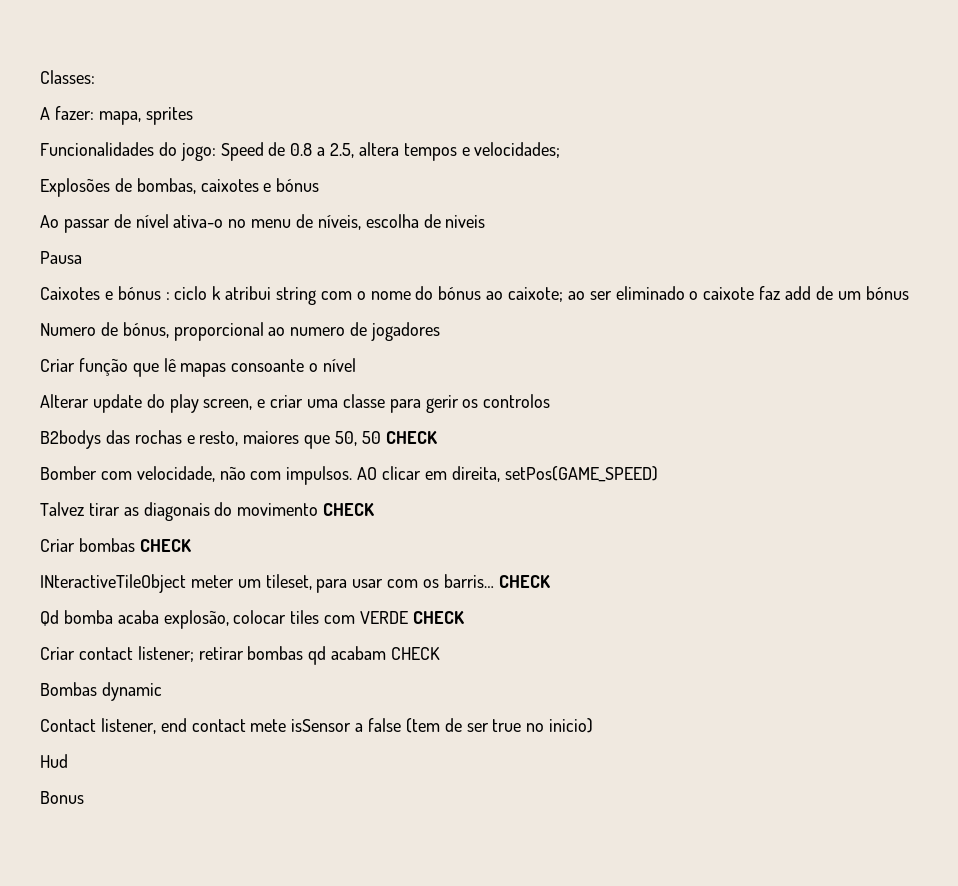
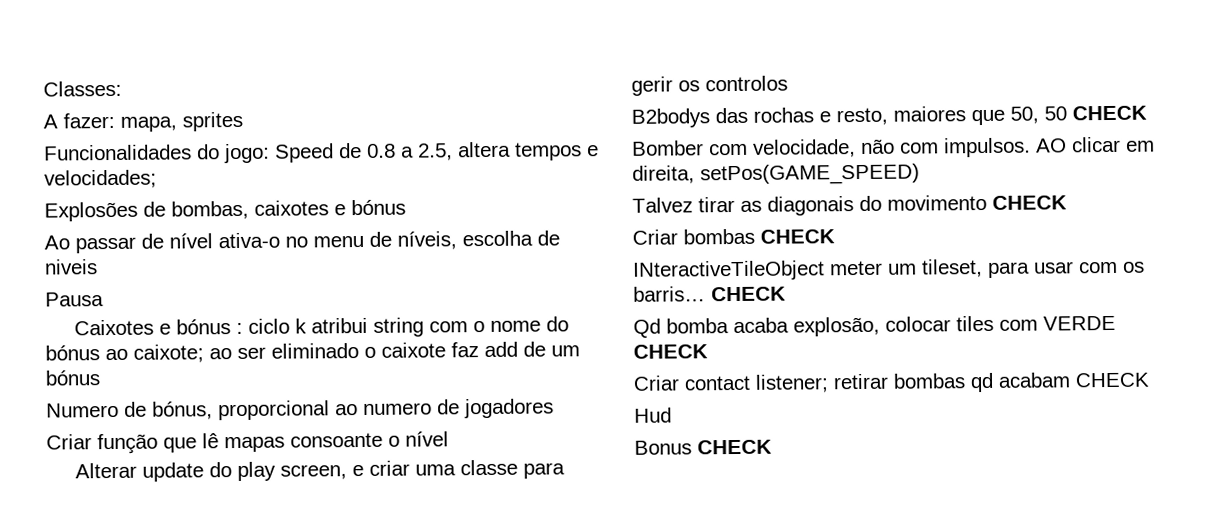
- Bombas dynamic
- Contact listener, end contact mete isSensor a false (tem de ser true no inicio)
- Bonus
+ Bonus CHECK

